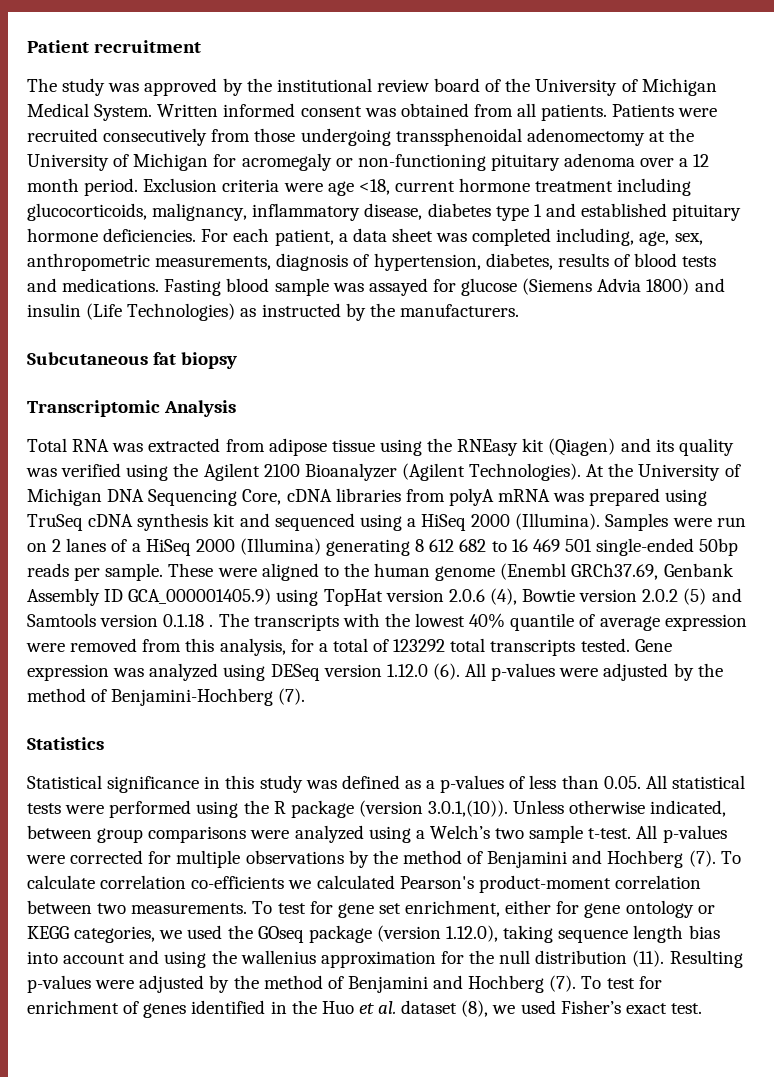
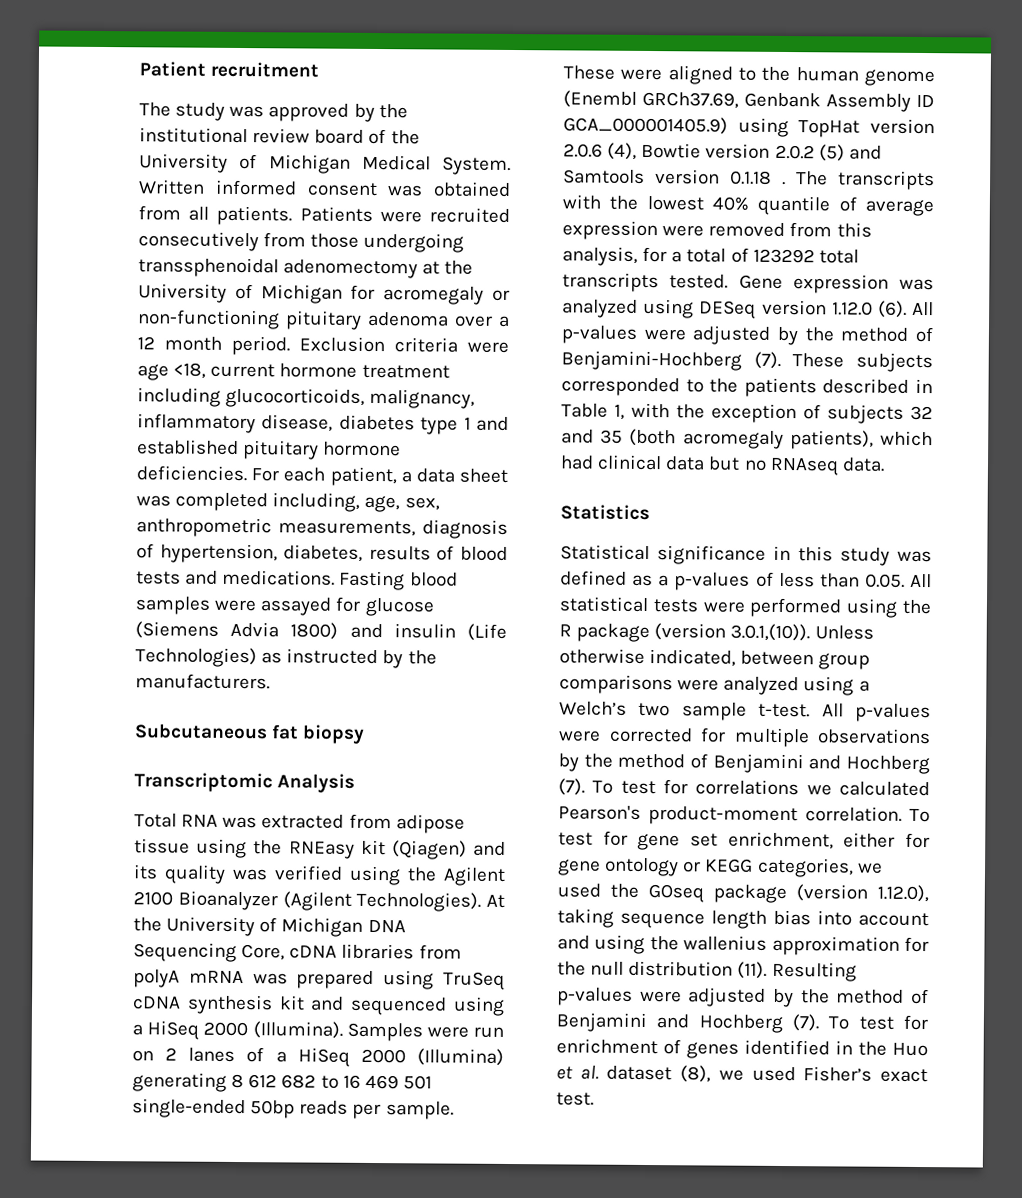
- Fasting blood sample was assayed for glucose (Siemens Advia 1800) and insulin (Life Technologies) as instructed by the manufacturers.
+ Fasting blood samples were assayed for glucose (Siemens Advia 1800) and insulin (Life Technologies) as instructed by the manufacturers.
+ These subjects corresponded to the patients described in Table 1, with the exception of subjects 32 and 35 (both acromegaly patients), which had clinical data but no RNAseq data.
- To calculate correlation co-efficients we calculated Pearson's product-moment correlation between two measurements.
+ To test for correlations we calculated Pearson's product-moment correlation.

